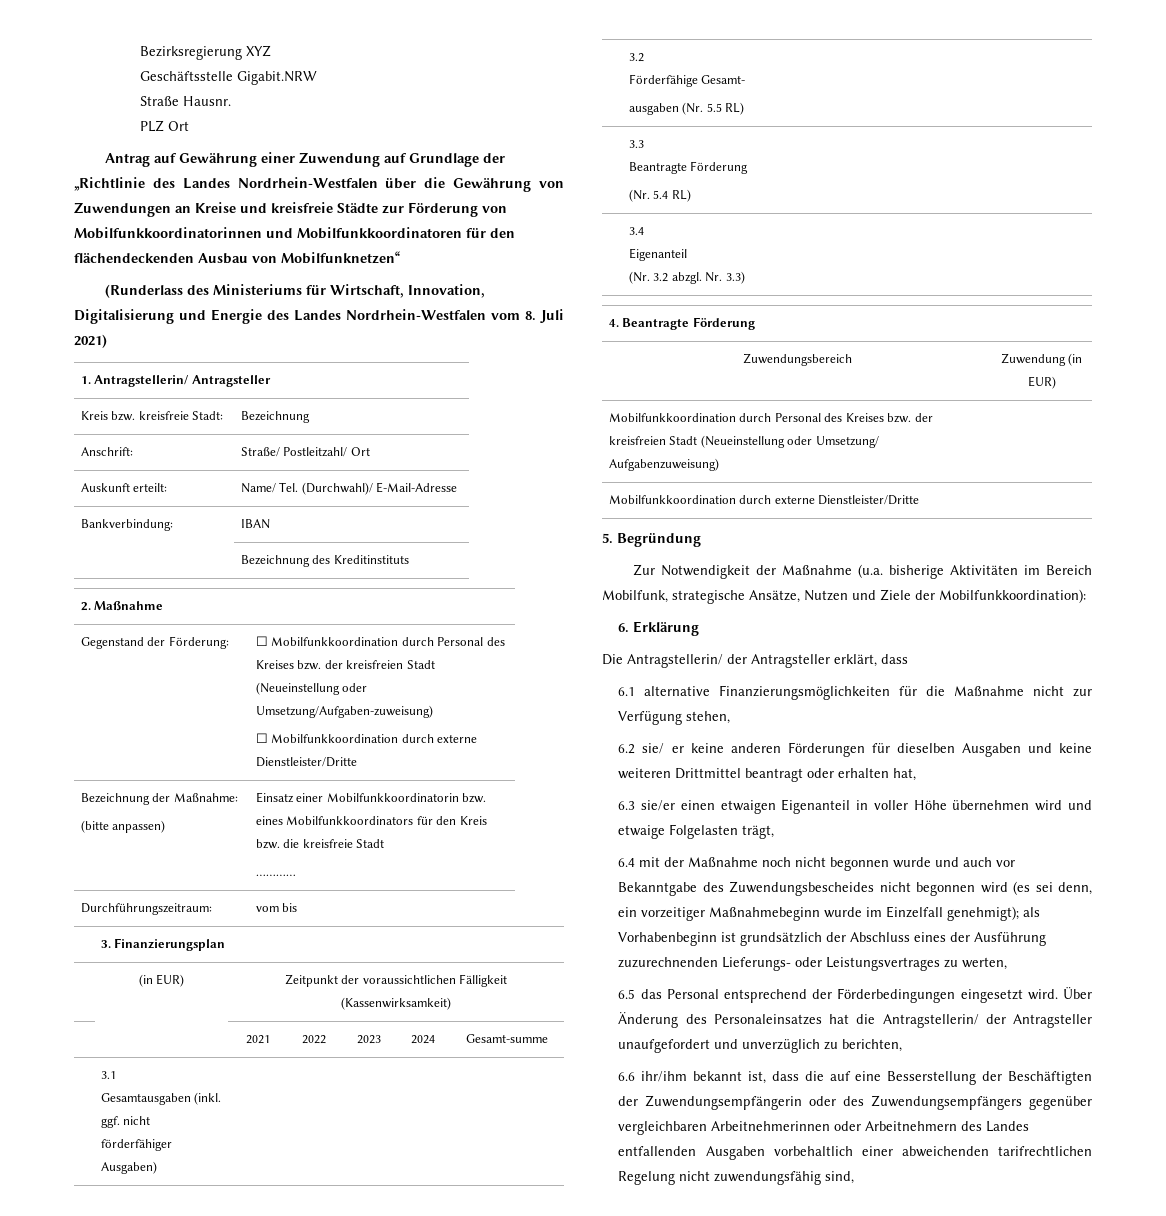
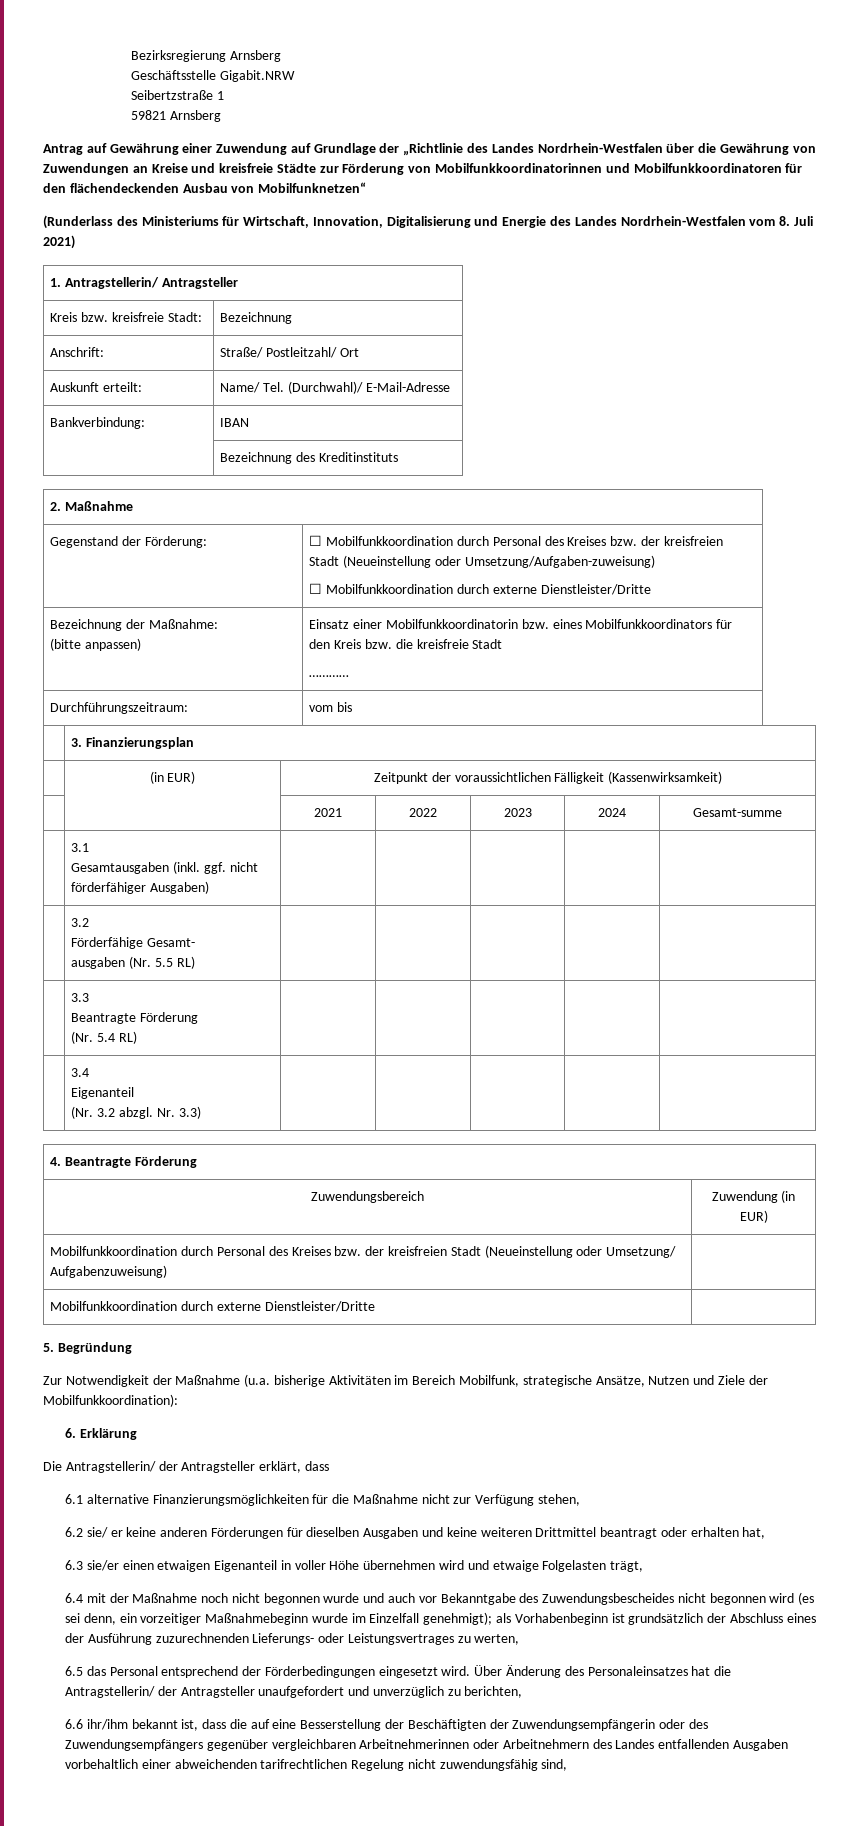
- Bezirksregierung XYZ
+ Bezirksregierung Arnsberg
- Straße Hausnr.
- PLZ Ort
+ Seibertzstraße 1
+ 59821 Arnsberg

